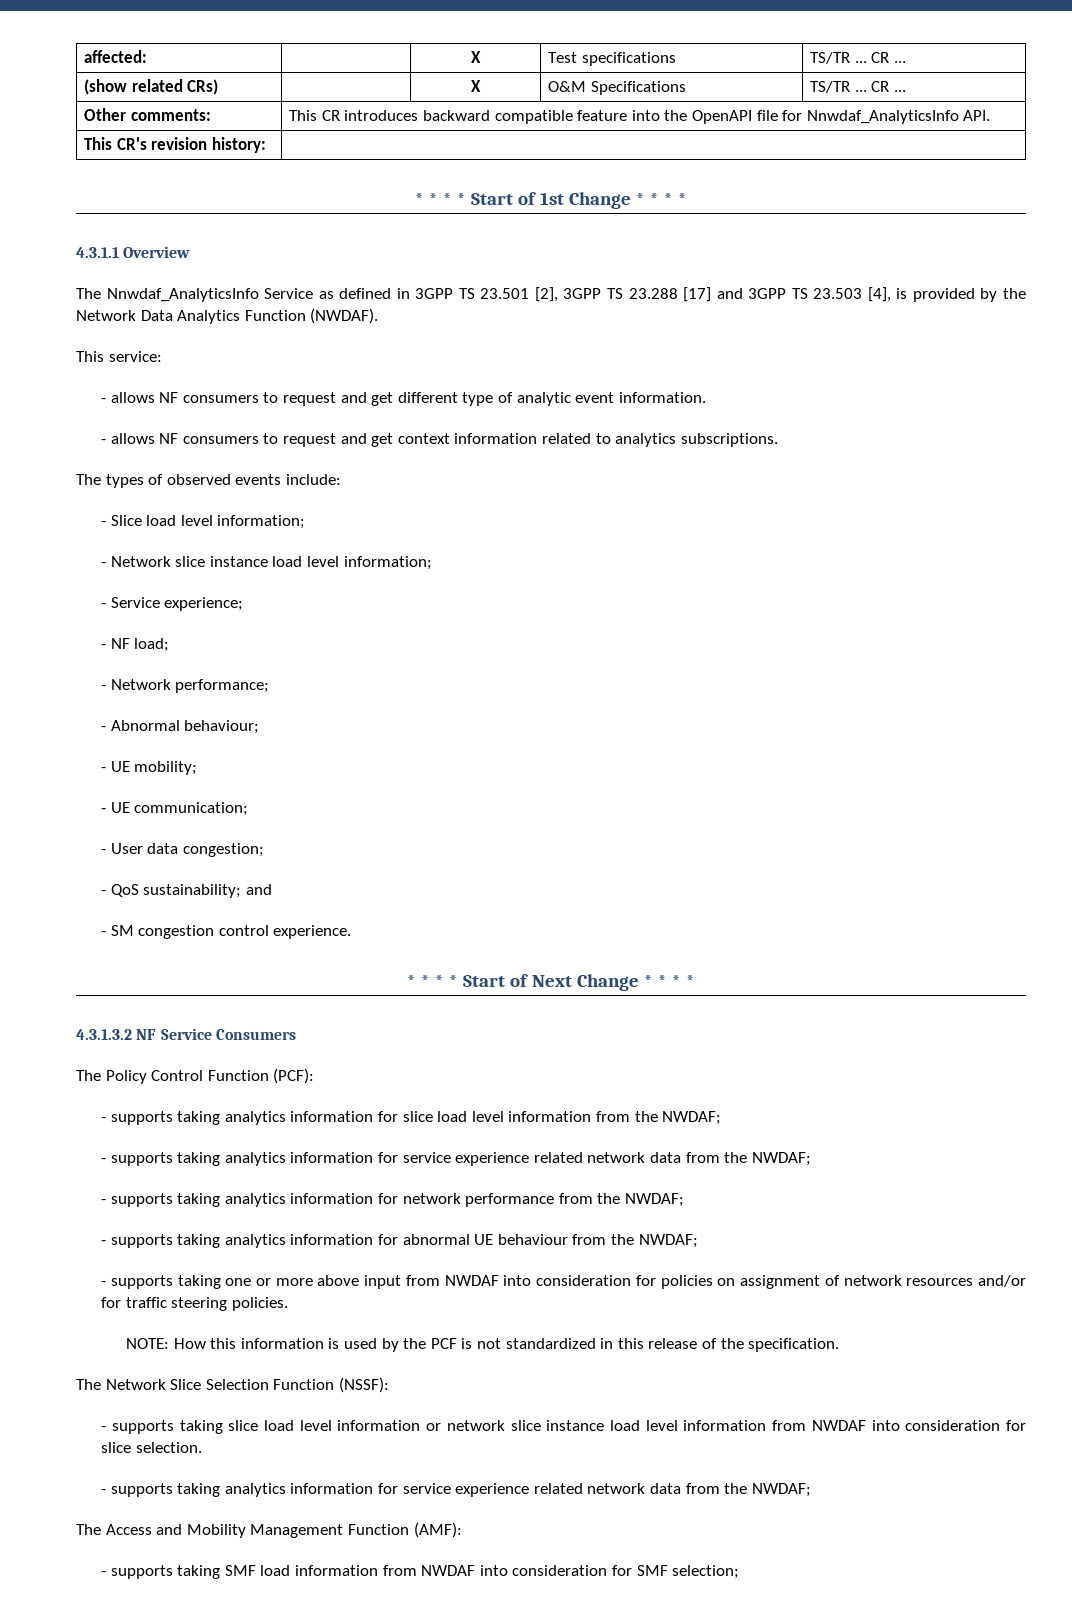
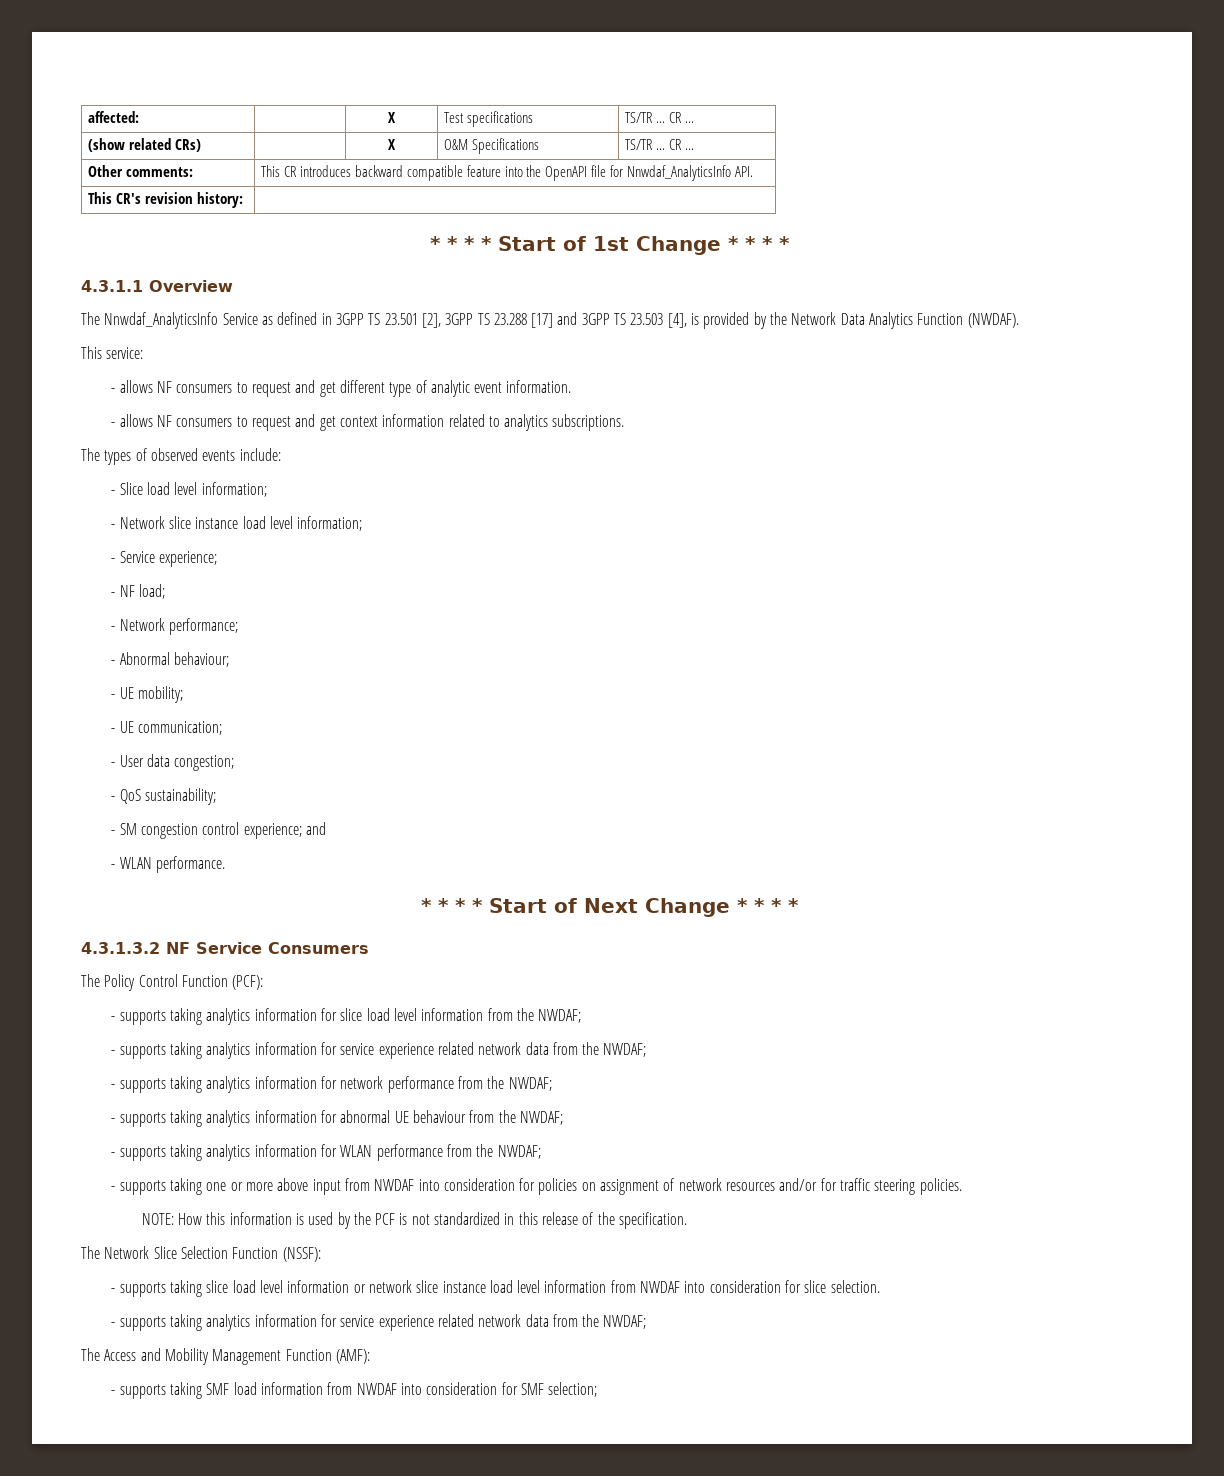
- - QoS sustainability; and
+ - QoS sustainability;
- - SM congestion control experience.
+ - SM congestion control experience; and
+ - WLAN performance.
+ - supports taking analytics information for WLAN performance from the NWDAF;

